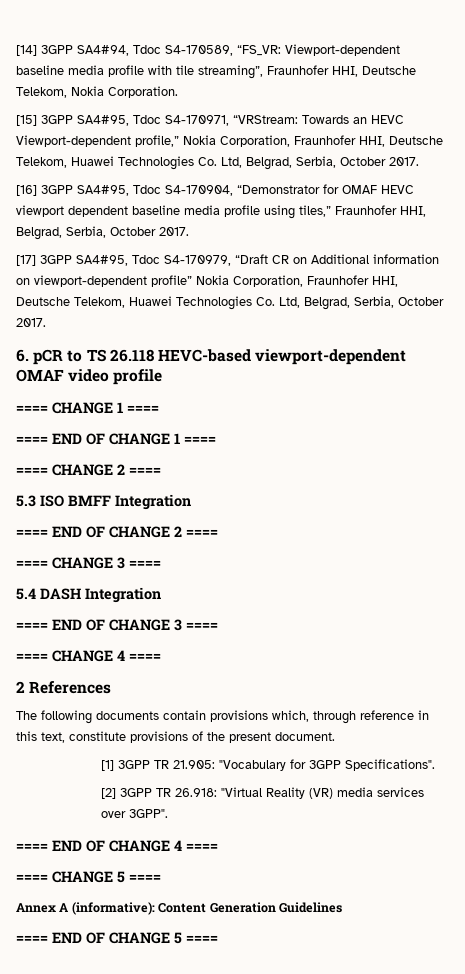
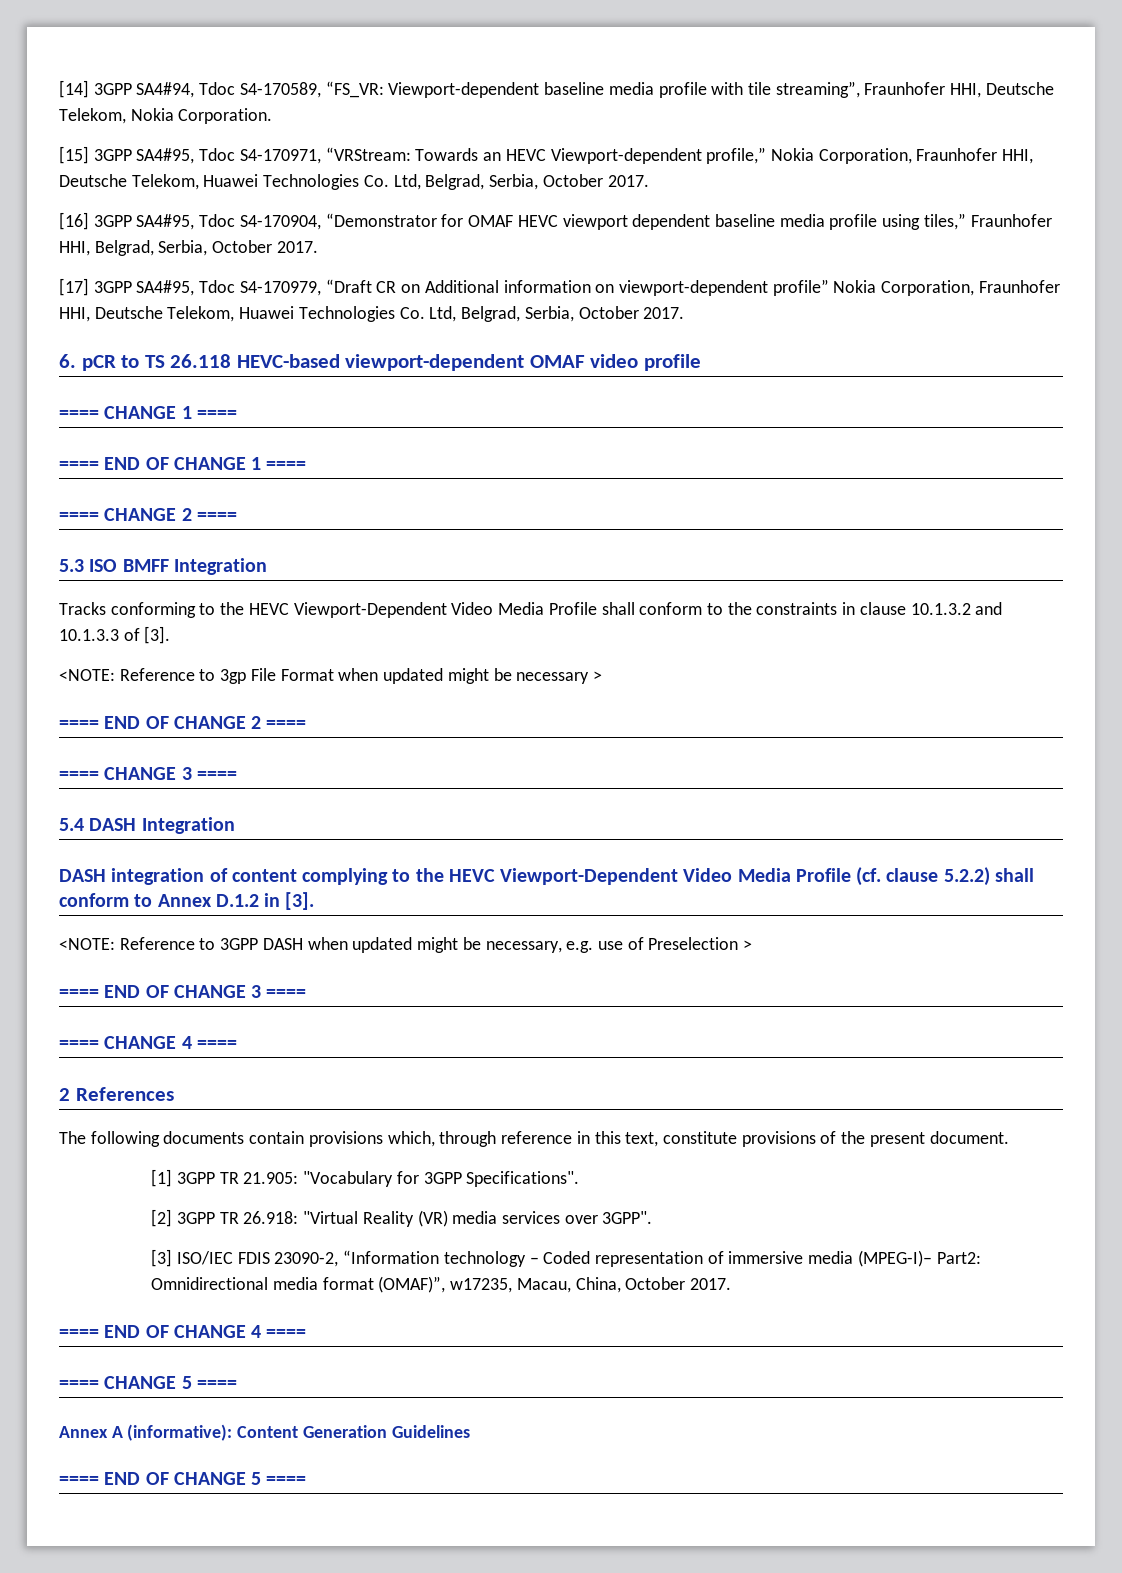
+ Tracks conforming to the HEVC Viewport-Dependent Video Media Profile shall conform to the constraints in clause 10.1.3.2 and 10.1.3.3 of [3].
+ <NOTE: Reference to 3gp File Format when updated might be necessary >
+ DASH integration of content complying to the HEVC Viewport-Dependent Video Media Profile (cf. clause 5.2.2) shall conform to Annex D.1.2 in [3].
+ <NOTE: Reference to 3GPP DASH when updated might be necessary, e.g. use of Preselection >
+ [3] ISO/IEC FDIS 23090-2, “Information technology – Coded representation of immersive media (MPEG-I)– Part2: Omnidirectional media format (OMAF)”, w17235, Macau, China, October 2017.

